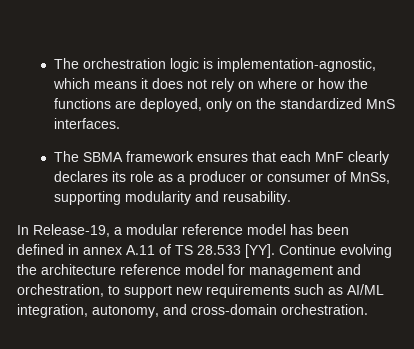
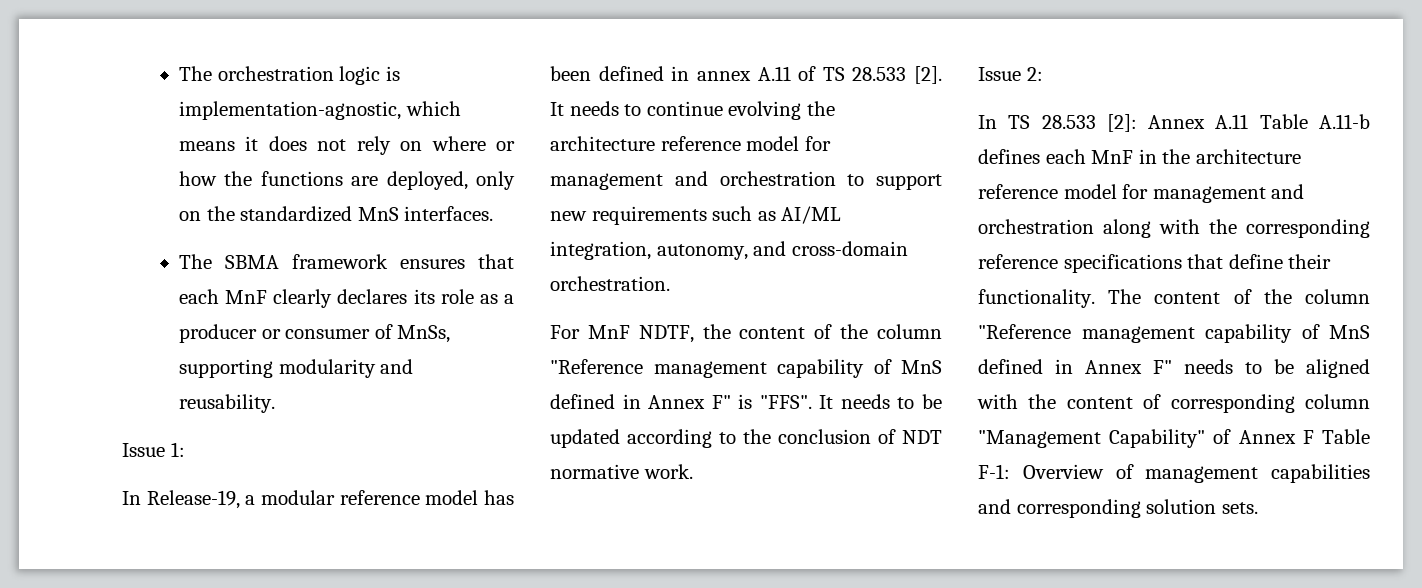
+ Issue 1:
- In Release-19, a modular reference model has been defined in annex A.11 of TS 28.533 [YY]. Continue evolving the architecture reference model for management and orchestration, to support new requirements such as AI/ML integration, autonomy, and cross-domain orchestration.
+ In Release-19, a modular reference model has been defined in annex A.11 of TS 28.533 [2]. It needs to continue evolving the architecture reference model for management and orchestration to support new requirements such as AI/ML integration, autonomy, and cross-domain orchestration.
+ For MnF NDTF, the content of the column "Reference management capability of MnS defined in Annex F" is "FFS". It needs to be updated according to the conclusion of NDT normative work.
+ Issue 2:
+ In TS 28.533 [2]: Annex A.11 Table A.11-b defines each MnF in the architecture reference model for management and orchestration along with the corresponding reference specifications that define their functionality. The content of the column "Reference management capability of MnS defined in Annex F" needs to be aligned with the content of corresponding column "Management Capability" of Annex F Table F-1: Overview of management capabilities and corresponding solution sets.

